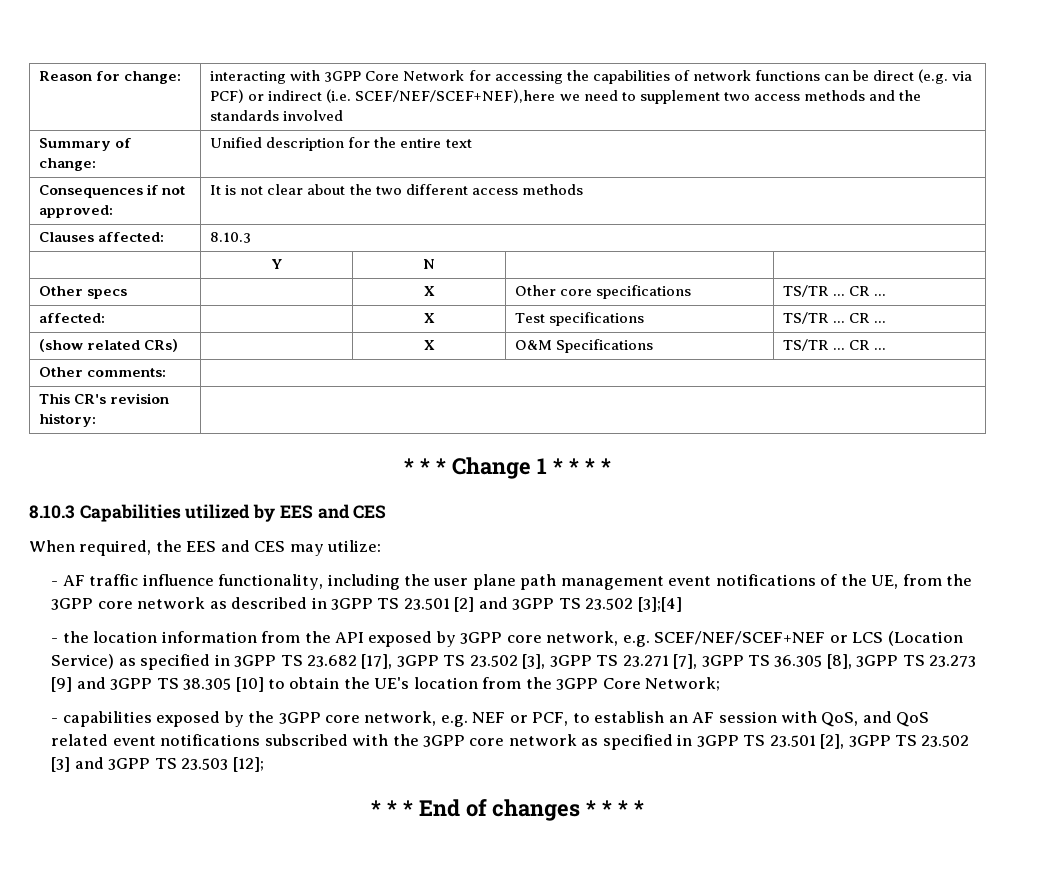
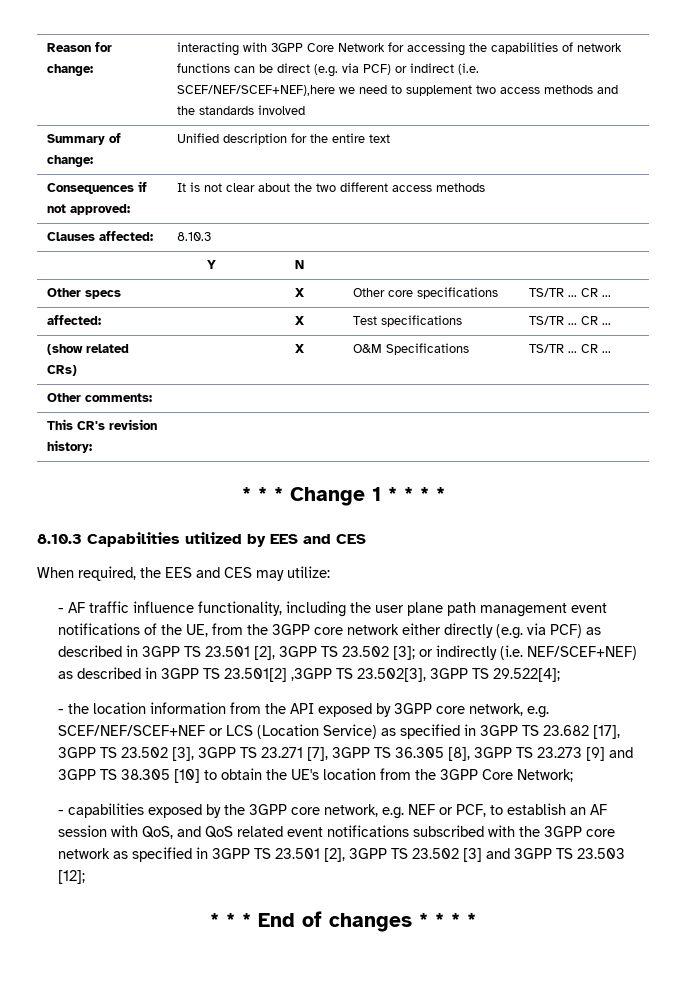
- - AF traffic influence functionality, including the user plane path management event notifications of the UE, from the 3GPP core network as described in 3GPP TS 23.501 [2] and 3GPP TS 23.502 [3];[4]
+ - AF traffic influence functionality, including the user plane path management event notifications of the UE, from the 3GPP core network either directly (e.g. via PCF) as described in 3GPP TS 23.501 [2], 3GPP TS 23.502 [3]; or indirectly (i.e. NEF/SCEF+NEF) as described in 3GPP TS 23.501[2] ,3GPP TS 23.502[3], 3GPP TS 29.522[4];

